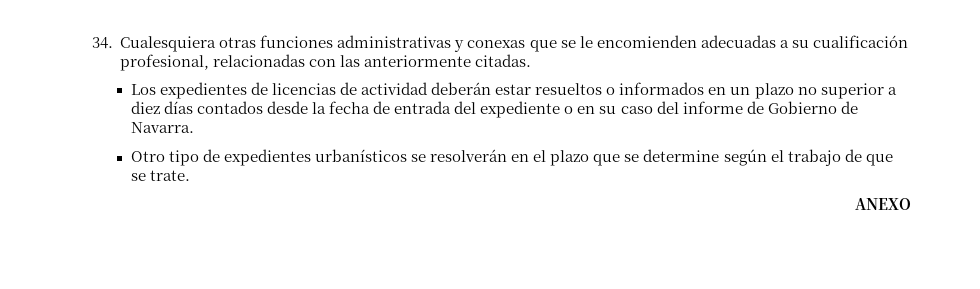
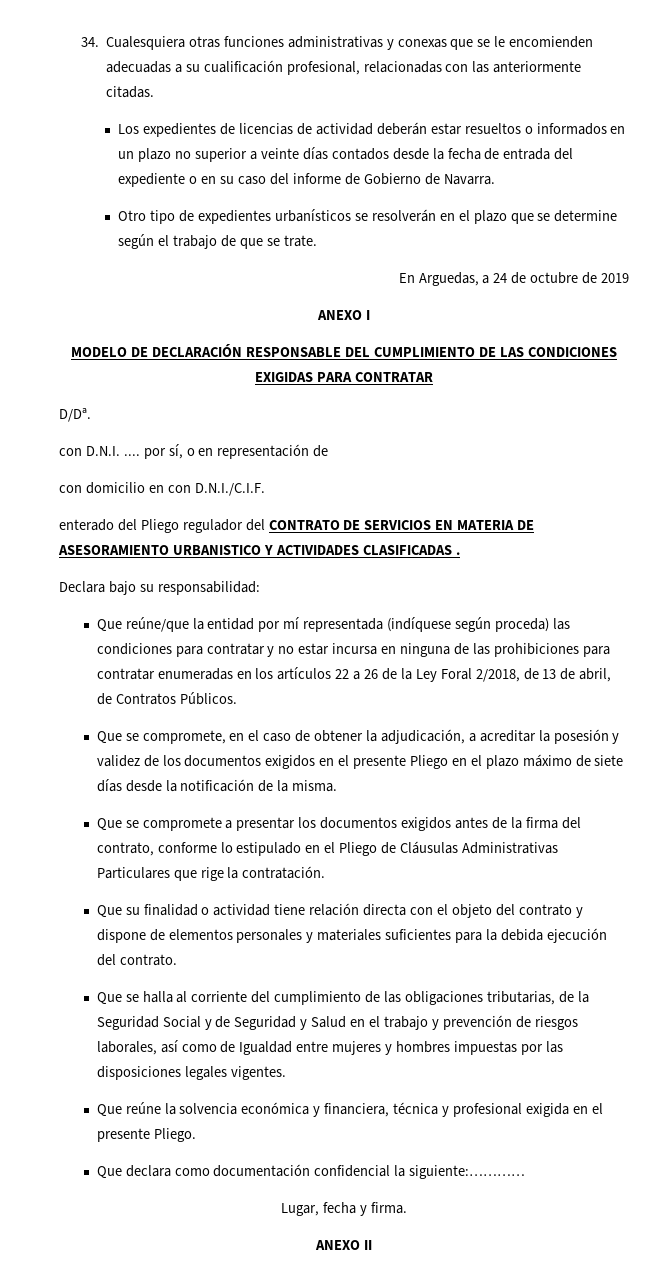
- Los expedientes de licencias de actividad deberán estar resueltos o informados en un plazo no superior a diez días contados desde la fecha de entrada del expediente o en su caso del informe de Gobierno de Navarra.
+ Los expedientes de licencias de actividad deberán estar resueltos o informados en un plazo no superior a veinte días contados desde la fecha de entrada del expediente o en su caso del informe de Gobierno de Navarra.
- ANEXO
+ En Arguedas, a 24 de octubre de 2019
+ ANEXO I
+ MODELO DE DECLARACIÓN RESPONSABLE DEL CUMPLIMIENTO DE LAS CONDICIONES EXIGIDAS PARA CONTRATAR
+ D/Dª.
+ con D.N.I. .... por sí, o en representación de
+ con domicilio en con D.N.I./C.I.F.
+ enterado del Pliego regulador del CONTRATO DE SERVICIOS EN MATERIA DE ASESORAMIENTO URBANISTICO Y ACTIVIDADES CLASIFICADAS .
+ Declara bajo su responsabilidad:
+ Que reúne/que la entidad por mí representada (indíquese según proceda) las condiciones para contratar y no estar incursa en ninguna de las prohibiciones para contratar enumeradas en los artículos 22 a 26 de la Ley Foral 2/2018, de 13 de abril, de Contratos Públicos.
+ Que se compromete, en el caso de obtener la adjudicación, a acreditar la posesión y validez de los documentos exigidos en el presente Pliego en el plazo máximo de siete días desde la notificación de la misma.
+ Que se compromete a presentar los documentos exigidos antes de la firma del contrato, conforme lo estipulado en el Pliego de Cláusulas Administrativas Particulares que rige la contratación.
+ Que su finalidad o actividad tiene relación directa con el objeto del contrato y dispone de elementos personales y materiales suficientes para la debida ejecución del contrato.
+ Que se halla al corriente del cumplimiento de las obligaciones tributarias, de la Seguridad Social y de Seguridad y Salud en el trabajo y prevención de riesgos laborales, así como de Igualdad entre mujeres y hombres impuestas por las disposiciones legales vigentes.
+ Que reúne la solvencia económica y financiera, técnica y profesional exigida en el presente Pliego.
+ Que declara como documentación confidencial la siguiente:…………
+ Lugar, fecha y firma.
+ ANEXO II

